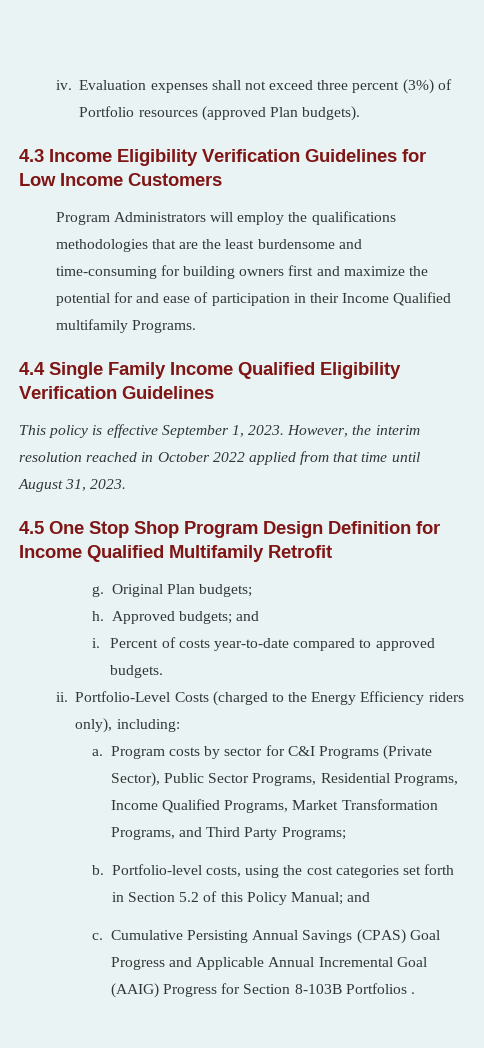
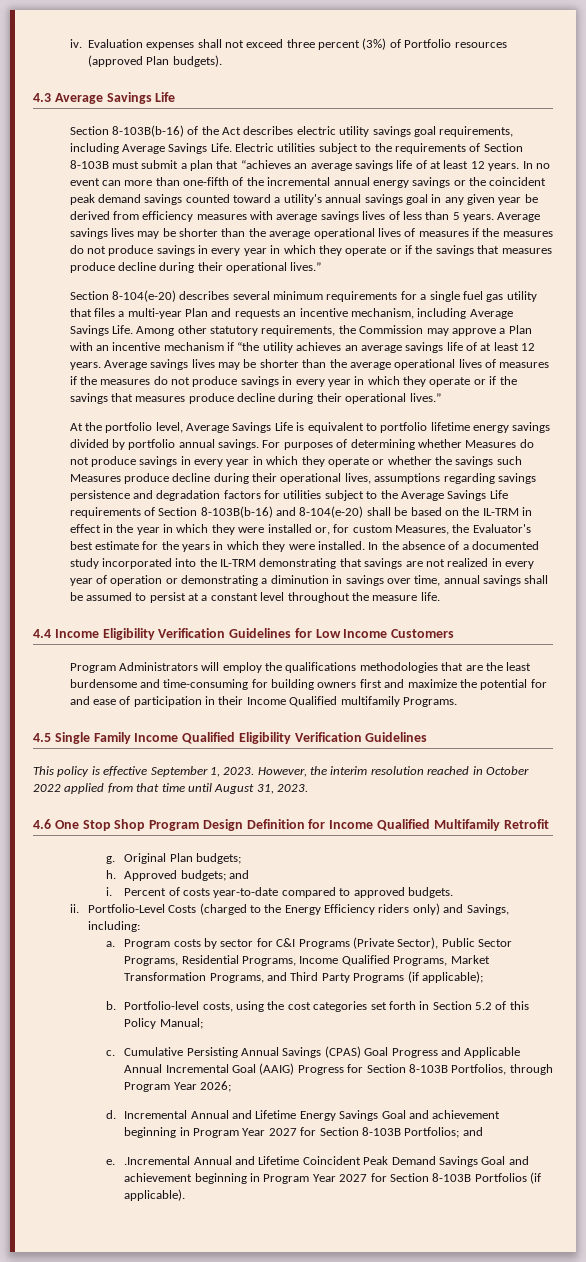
- 4.3 Income Eligibility Verification Guidelines for Low Income Customers
+ 4.3 Average Savings Life
+ Section 8-103B(b-16) of the Act describes electric utility savings goal requirements, including Average Savings Life. Electric utilities subject to the requirements of Section 8-103B must submit a plan that “achieves an average savings life of at least 12 years. In no event can more than one-fifth of the incremental annual energy savings or the coincident peak demand savings counted toward a utility's annual savings goal in any given year be derived from efficiency measures with average savings lives of less than 5 years. Average savings lives may be shorter than the average operational lives of measures if the measures do not produce savings in every year in which they operate or if the savings that measures produce decline during their operational lives.”
+ Section 8-104(e-20) describes several minimum requirements for a single fuel gas utility that files a multi-year Plan and requests an incentive mechanism, including Average Savings Life. Among other statutory requirements, the Commission may approve a Plan with an incentive mechanism if “the utility achieves an average savings life of at least 12 years. Average savings lives may be shorter than the average operational lives of measures if the measures do not produce savings in every year in which they operate or if the savings that measures produce decline during their operational lives.”
+ At the portfolio level, Average Savings Life is equivalent to portfolio lifetime energy savings divided by portfolio annual savings. For purposes of determining whether Measures do not produce savings in every year in which they operate or whether the savings such Measures produce decline during their operational lives, assumptions regarding savings persistence and degradation factors for utilities subject to the Average Savings Life requirements of Section 8-103B(b-16) and 8-104(e-20) shall be based on the IL-TRM in effect in the year in which they were installed or, for custom Measures, the Evaluator's best estimate for the years in which they were installed. In the absence of a documented study incorporated into the IL-TRM demonstrating that savings are not realized in every year of operation or demonstrating a diminution in savings over time, annual savings shall be assumed to persist at a constant level throughout the measure life.
+ 4.4 Income Eligibility Verification Guidelines for Low Income Customers
- 4.4 Single Family Income Qualified Eligibility Verification Guidelines
+ 4.5 Single Family Income Qualified Eligibility Verification Guidelines
- 4.5 One Stop Shop Program Design Definition for Income Qualified Multifamily Retrofit
+ 4.6 One Stop Shop Program Design Definition for Income Qualified Multifamily Retrofit
- Portfolio-Level Costs (charged to the Energy Efficiency riders only), including:
+ Portfolio-Level Costs (charged to the Energy Efficiency riders only) and Savings, including:
- Program costs by sector for C&I Programs (Private Sector), Public Sector Programs, Residential Programs, Income Qualified Programs, Market Transformation Programs, and Third Party Programs;
+ Program costs by sector for C&I Programs (Private Sector), Public Sector Programs, Residential Programs, Income Qualified Programs, Market Transformation Programs, and Third Party Programs (if applicable);
- Portfolio-level costs, using the cost categories set forth in Section 5.2 of this Policy Manual; and
+ Portfolio-level costs, using the cost categories set forth in Section 5.2 of this Policy Manual;
- Cumulative Persisting Annual Savings (CPAS) Goal Progress and Applicable Annual Incremental Goal (AAIG) Progress for Section 8-103B Portfolios .
+ Cumulative Persisting Annual Savings (CPAS) Goal Progress and Applicable Annual Incremental Goal (AAIG) Progress for Section 8-103B Portfolios, through Program Year 2026;
+ d. Incremental Annual and Lifetime Energy Savings Goal and achievement beginning in Program Year 2027 for Section 8-103B Portfolios; and
+ e. .Incremental Annual and Lifetime Coincident Peak Demand Savings Goal and achievement beginning in Program Year 2027 for Section 8-103B Portfolios (if applicable).

